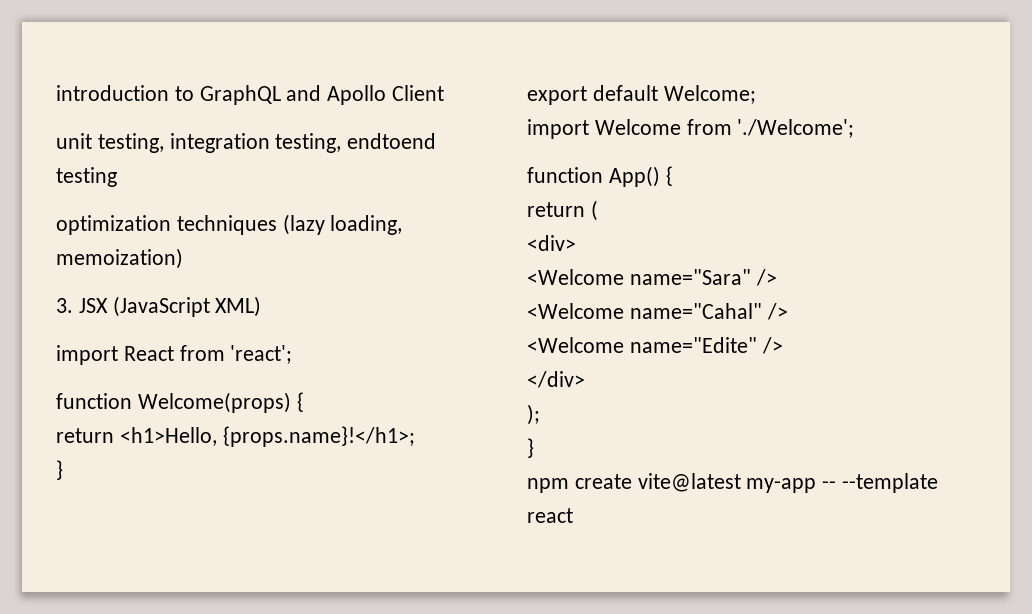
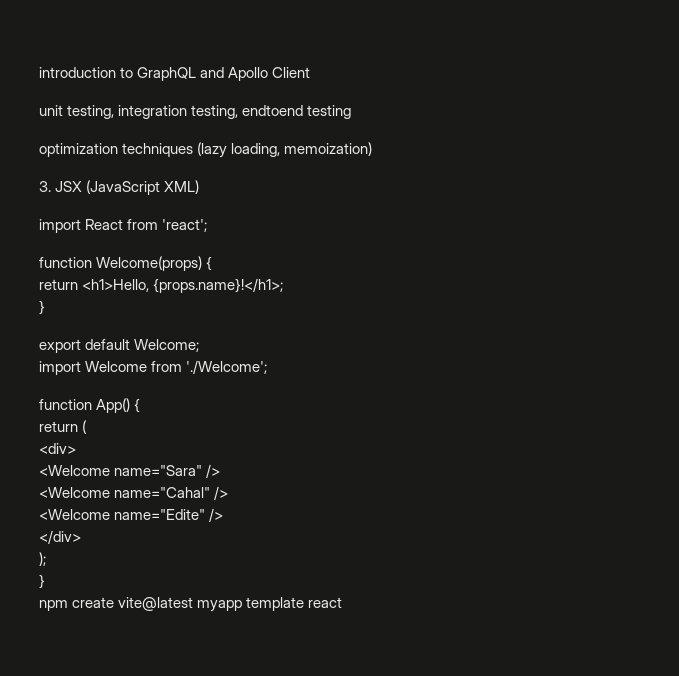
- npm create vite@latest my-app -- --template react
+ npm create vite@latest myapp template react

